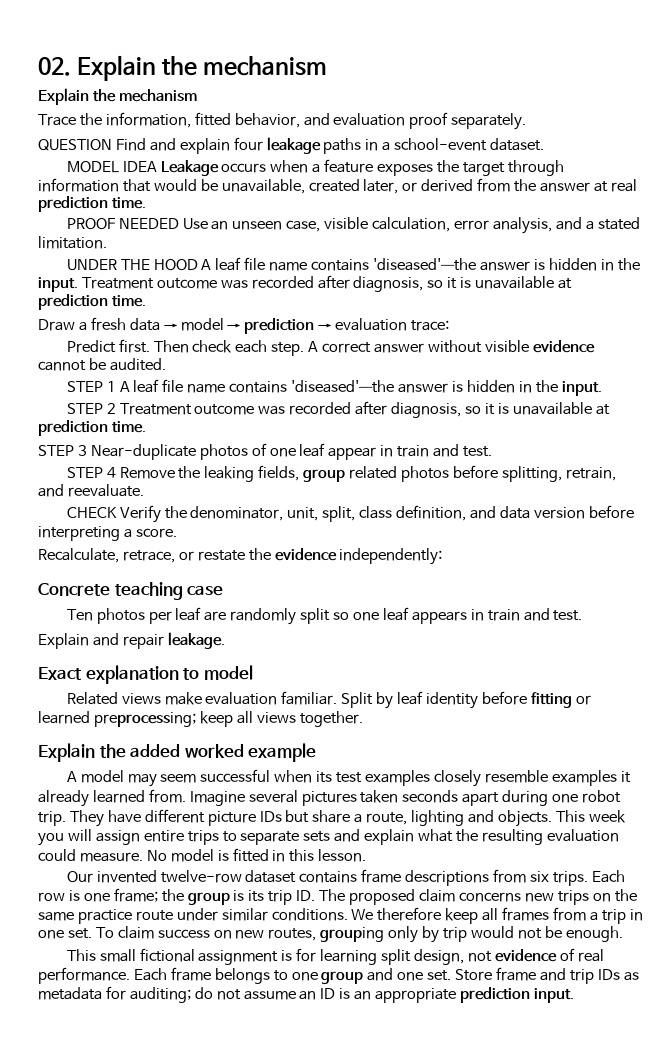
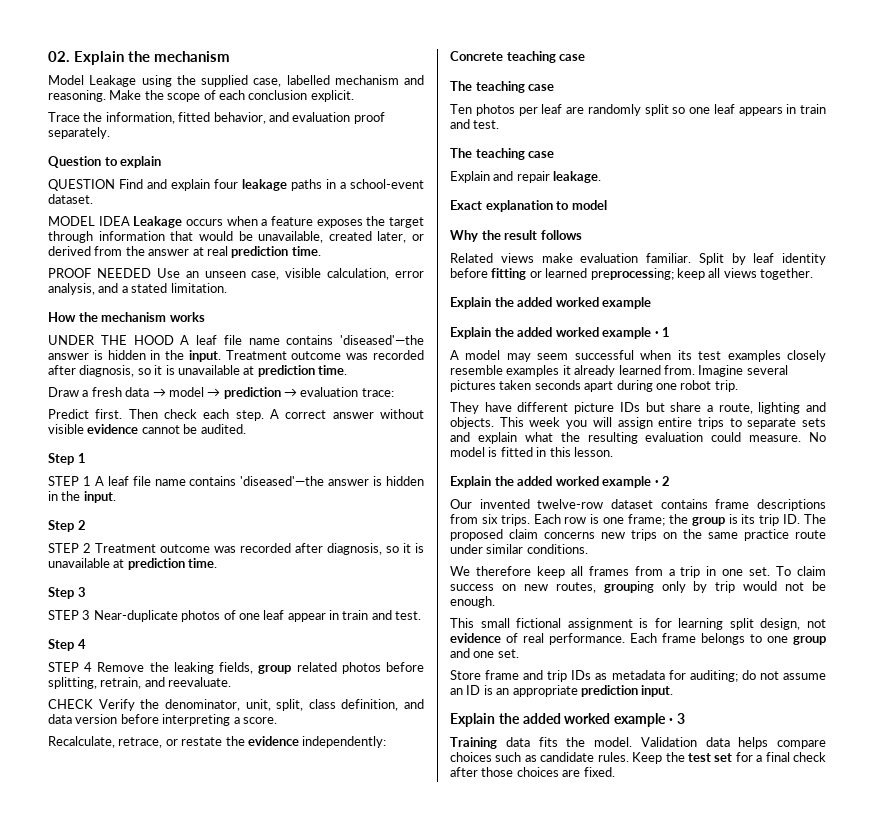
  02. Explain the mechanism
- Explain the mechanism
+ Model Leakage using the supplied case, labelled mechanism and reasoning. Make the scope of each conclusion explicit.
+ Question to explain
+ How the mechanism works
+ Step 1
+ Step 2
+ Step 3
+ Step 4
  Concrete teaching case
+ The teaching case
  Ten photos per leaf are randomly split so one leaf appears in train and test.
+ The teaching case
+ Why the result follows
+ Explain the added worked example · 1
- Imagine several pictures taken seconds apart during one robot trip. They have different picture IDs but share a route, lighting and objects.
+ Imagine several pictures taken seconds apart during one robot trip.
+ They have different picture IDs but share a route, lighting and objects.
+ Explain the added worked example · 2
- Each row is one frame; the group is its trip ID. The proposed claim concerns new trips on the same practice route under similar conditions. We therefore keep all frames from a trip in one set.
+ Each row is one frame; the group is its trip ID. The proposed claim concerns new trips on the same practice route under similar conditions.
+ We therefore keep all frames from a trip in one set.
- Each frame belongs to one group and one set. Store frame and trip IDs as metadata for auditing; do not assume an ID is an appropriate prediction input.
+ Each frame belongs to one group and one set.
+ Store frame and trip IDs as metadata for auditing; do not assume an ID is an appropriate prediction input.
+ Explain the added worked example · 3
+ Training data fits the model. Validation data helps compare choices such as candidate rules. Keep the test set for a final check after those choices are fixed.

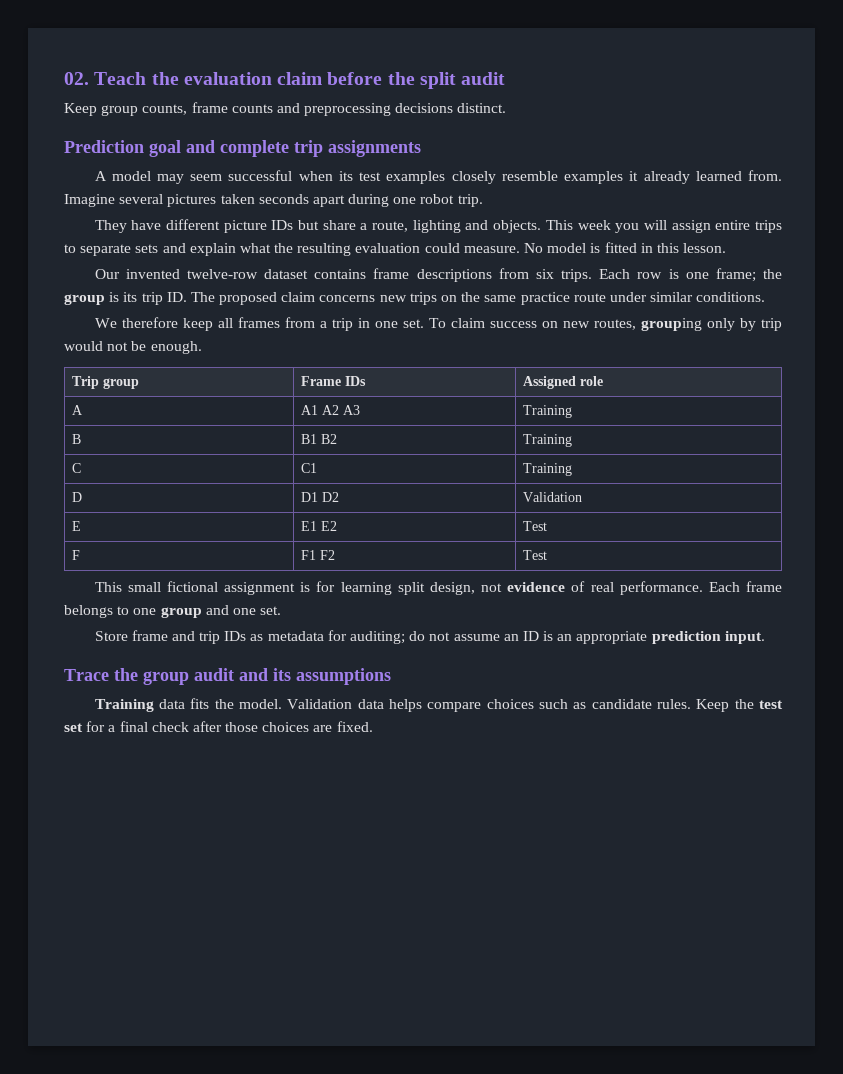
- 02. Explain the mechanism
- Model Leakage using the supplied case, labelled mechanism and reasoning. Make the scope of each conclusion explicit.
- Trace the information, fitted behavior, and evaluation proof separately.
- Question to explain
- QUESTION Find and explain four leakage paths in a school-event dataset.
- MODEL IDEA Leakage occurs when a feature exposes the target through information that would be unavailable, created later, or derived from the answer at real prediction time.
- PROOF NEEDED Use an unseen case, visible calculation, error analysis, and a stated limitation.
- How the mechanism works
- UNDER THE HOOD A leaf file name contains 'diseased'—the answer is hidden in the input. Treatment outcome was recorded after diagnosis, so it is unavailable at prediction time.
- Draw a fresh data → model → prediction → evaluation trace:
- Predict first. Then check each step. A correct answer without visible evidence cannot be audited.
- Step 1
- STEP 1 A leaf file name contains 'diseased'—the answer is hidden in the input.
- Step 2
- STEP 2 Treatment outcome was recorded after diagnosis, so it is unavailable at prediction time.
- Step 3
- STEP 3 Near-duplicate photos of one leaf appear in train and test.
- Step 4
- STEP 4 Remove the leaking fields, group related photos before splitting, retrain, and reevaluate.
- CHECK Verify the denominator, unit, split, class definition, and data version before interpreting a score.
- Recalculate, retrace, or restate the evidence independently:
- Concrete teaching case
- The teaching case
- Ten photos per leaf are randomly split so one leaf appears in train and test.
- The teaching case
- Explain and repair leakage.
- Exact explanation to model
- Why the result follows
- Related views make evaluation familiar. Split by leaf identity before fitting or learned preprocessing; keep all views together.
- Explain the added worked example
- Explain the added worked example · 1
+ 02. Teach the evaluation claim before the split audit
+ Keep group counts, frame counts and preprocessing decisions distinct.
+ Prediction goal and complete trip assignments
- Explain the added worked example · 2
+ Trip group | Frame IDs | Assigned role
+ A | A1 A2 A3 | Training
+ B | B1 B2 | Training
+ C | C1 | Training
+ D | D1 D2 | Validation
+ E | E1 E2 | Test
+ F | F1 F2 | Test
- Explain the added worked example · 3
+ Trace the group audit and its assumptions

